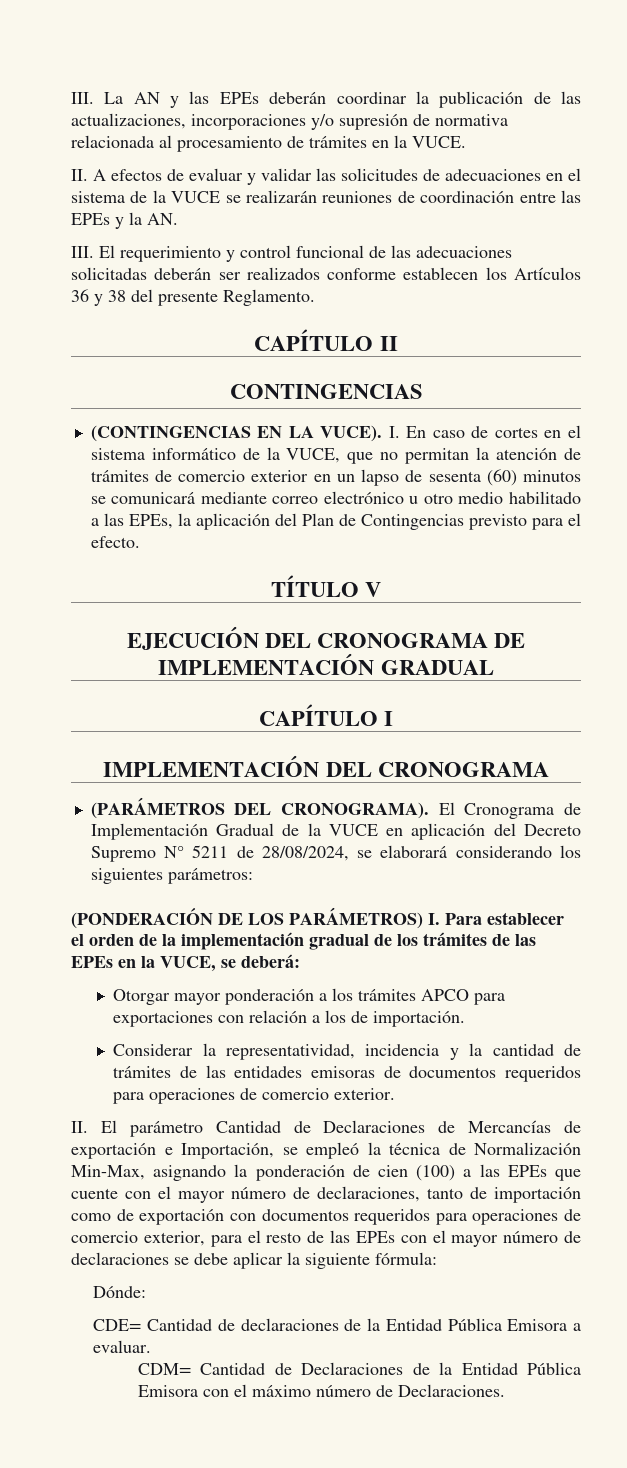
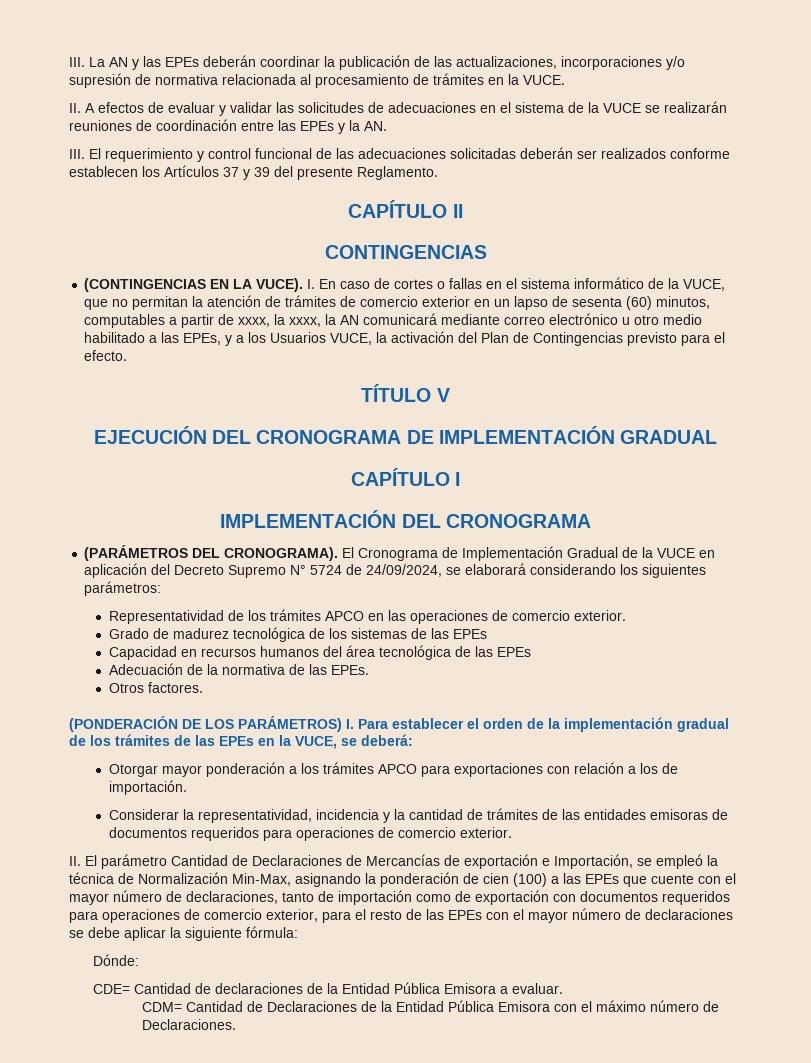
- III. El requerimiento y control funcional de las adecuaciones solicitadas deberán ser realizados conforme establecen los Artículos 36 y 38 del presente Reglamento.
+ III. El requerimiento y control funcional de las adecuaciones solicitadas deberán ser realizados conforme establecen los Artículos 37 y 39 del presente Reglamento.
- I. En caso de cortes en el sistema informático de la VUCE, que no permitan la atención de trámites de comercio exterior en un lapso de sesenta (60) minutos se comunicará mediante correo electrónico u otro medio habilitado a las EPEs, la aplicación del Plan de Contingencias previsto para el efecto.
+ I. En caso de cortes o fallas en el sistema informático de la VUCE, que no permitan la atención de trámites de comercio exterior en un lapso de sesenta (60) minutos, computables a partir de xxxx, la xxxx, la AN comunicará mediante correo electrónico u otro medio habilitado a las EPEs, y a los Usuarios VUCE, la activación del Plan de Contingencias previsto para el efecto.
- El Cronograma de Implementación Gradual de la VUCE en aplicación del Decreto Supremo N° 5211 de 28/08/2024, se elaborará considerando los siguientes parámetros:
+ El Cronograma de Implementación Gradual de la VUCE en aplicación del Decreto Supremo N° 5724 de 24/09/2024, se elaborará considerando los siguientes parámetros:
+ Representatividad de los trámites APCO en las operaciones de comercio exterior.
+ Grado de madurez tecnológica de los sistemas de las EPEs
+ Capacidad en recursos humanos del área tecnológica de las EPEs
+ Adecuación de la normativa de las EPEs.
+ Otros factores.

